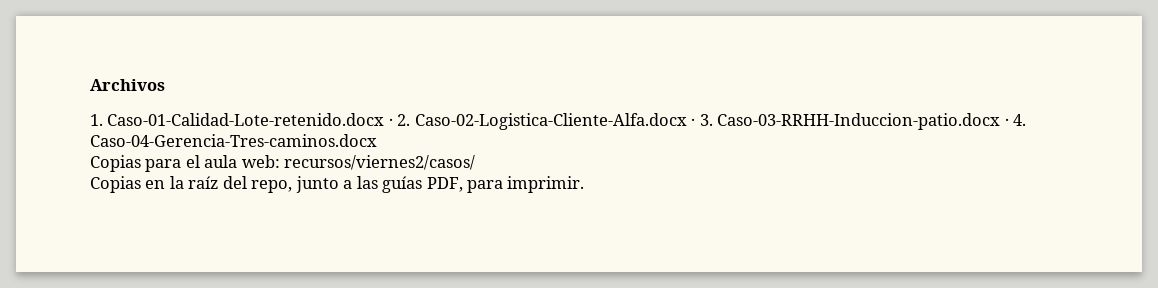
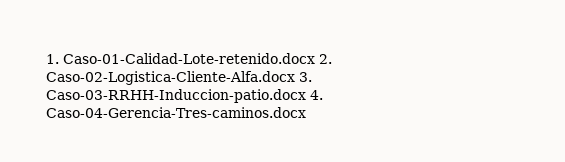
- Archivos
- 1. Caso-01-Calidad-Lote-retenido.docx · 2. Caso-02-Logistica-Cliente-Alfa.docx · 3. Caso-03-RRHH-Induccion-patio.docx · 4. Caso-04-Gerencia-Tres-caminos.docx
+ 1. Caso-01-Calidad-Lote-retenido.docx 2. Caso-02-Logistica-Cliente-Alfa.docx 3. Caso-03-RRHH-Induccion-patio.docx 4. Caso-04-Gerencia-Tres-caminos.docx
- Copias para el aula web: recursos/viernes2/casos/
- Copias en la raíz del repo, junto a las guías PDF, para imprimir.

